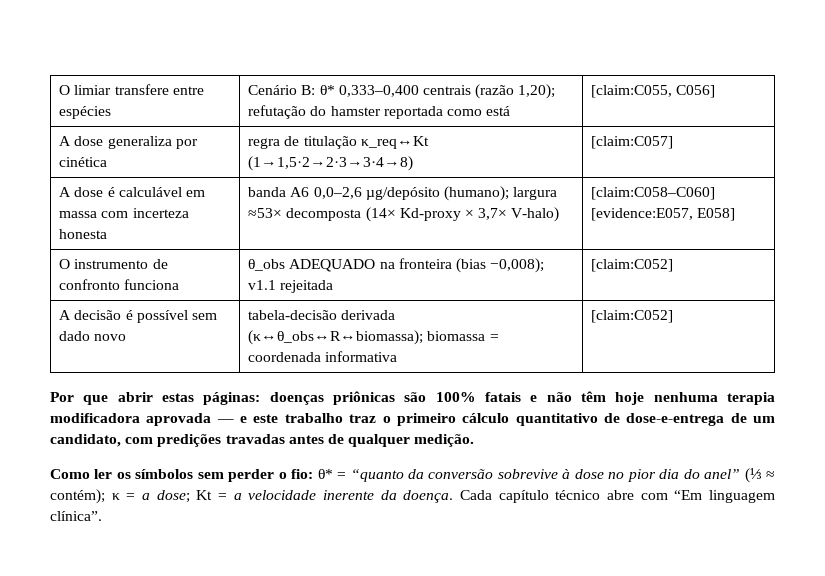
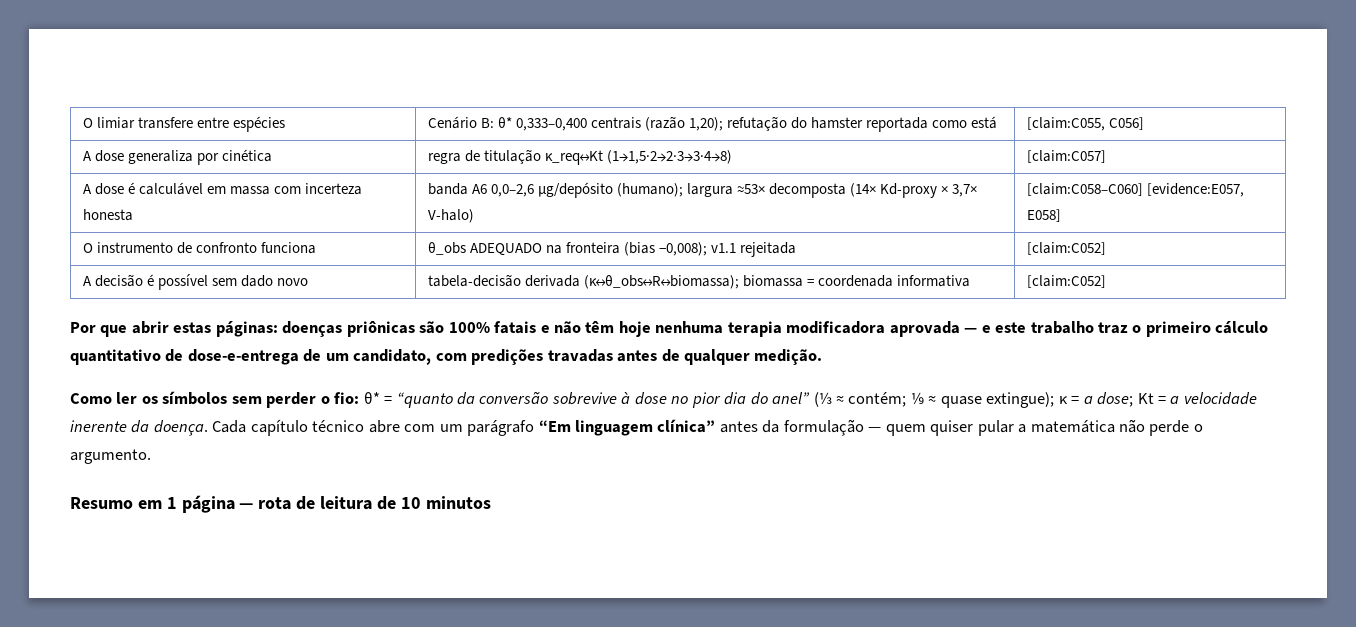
- Como ler os símbolos sem perder o fio: θ* = “quanto da conversão sobrevive à dose no pior dia do anel” (⅓ ≈ contém); κ = a dose; Kt = a velocidade inerente da doença.
+ Como ler os símbolos sem perder o fio: θ* = “quanto da conversão sobrevive à dose no pior dia do anel” (⅓ ≈ contém; ⅑ ≈ quase extingue); κ = a dose; Kt = a velocidade inerente da doença.
- Cada capítulo técnico abre com “Em linguagem clínica”.
+ Cada capítulo técnico abre com um parágrafo “Em linguagem clínica” antes da formulação — quem quiser pular a matemática não perde o argumento.
+ Resumo em 1 página — rota de leitura de 10 minutos

